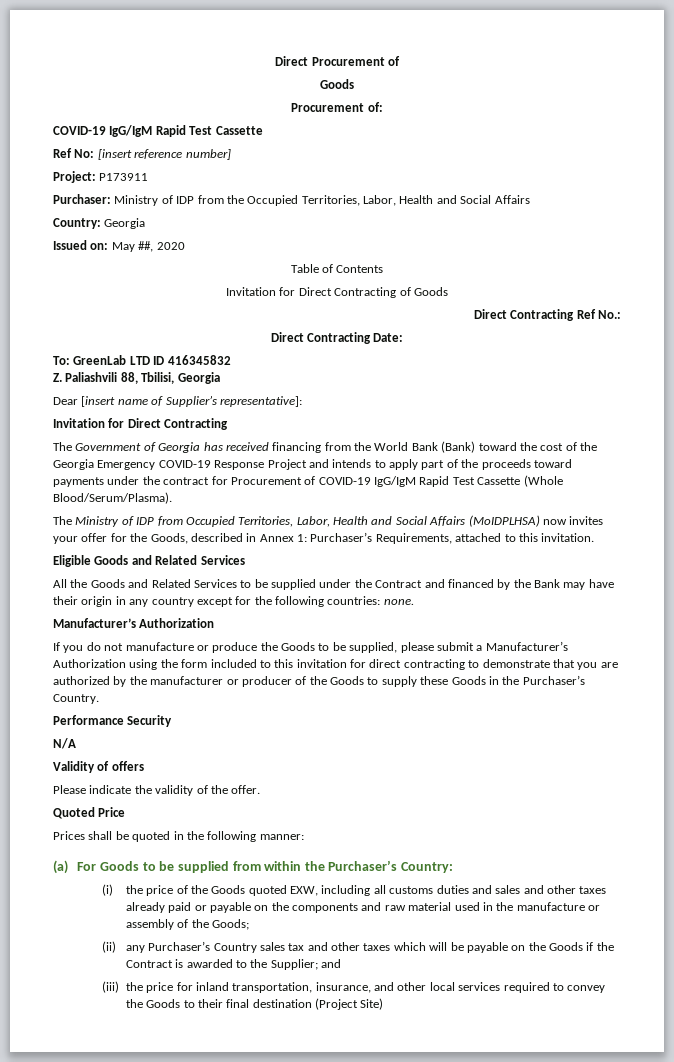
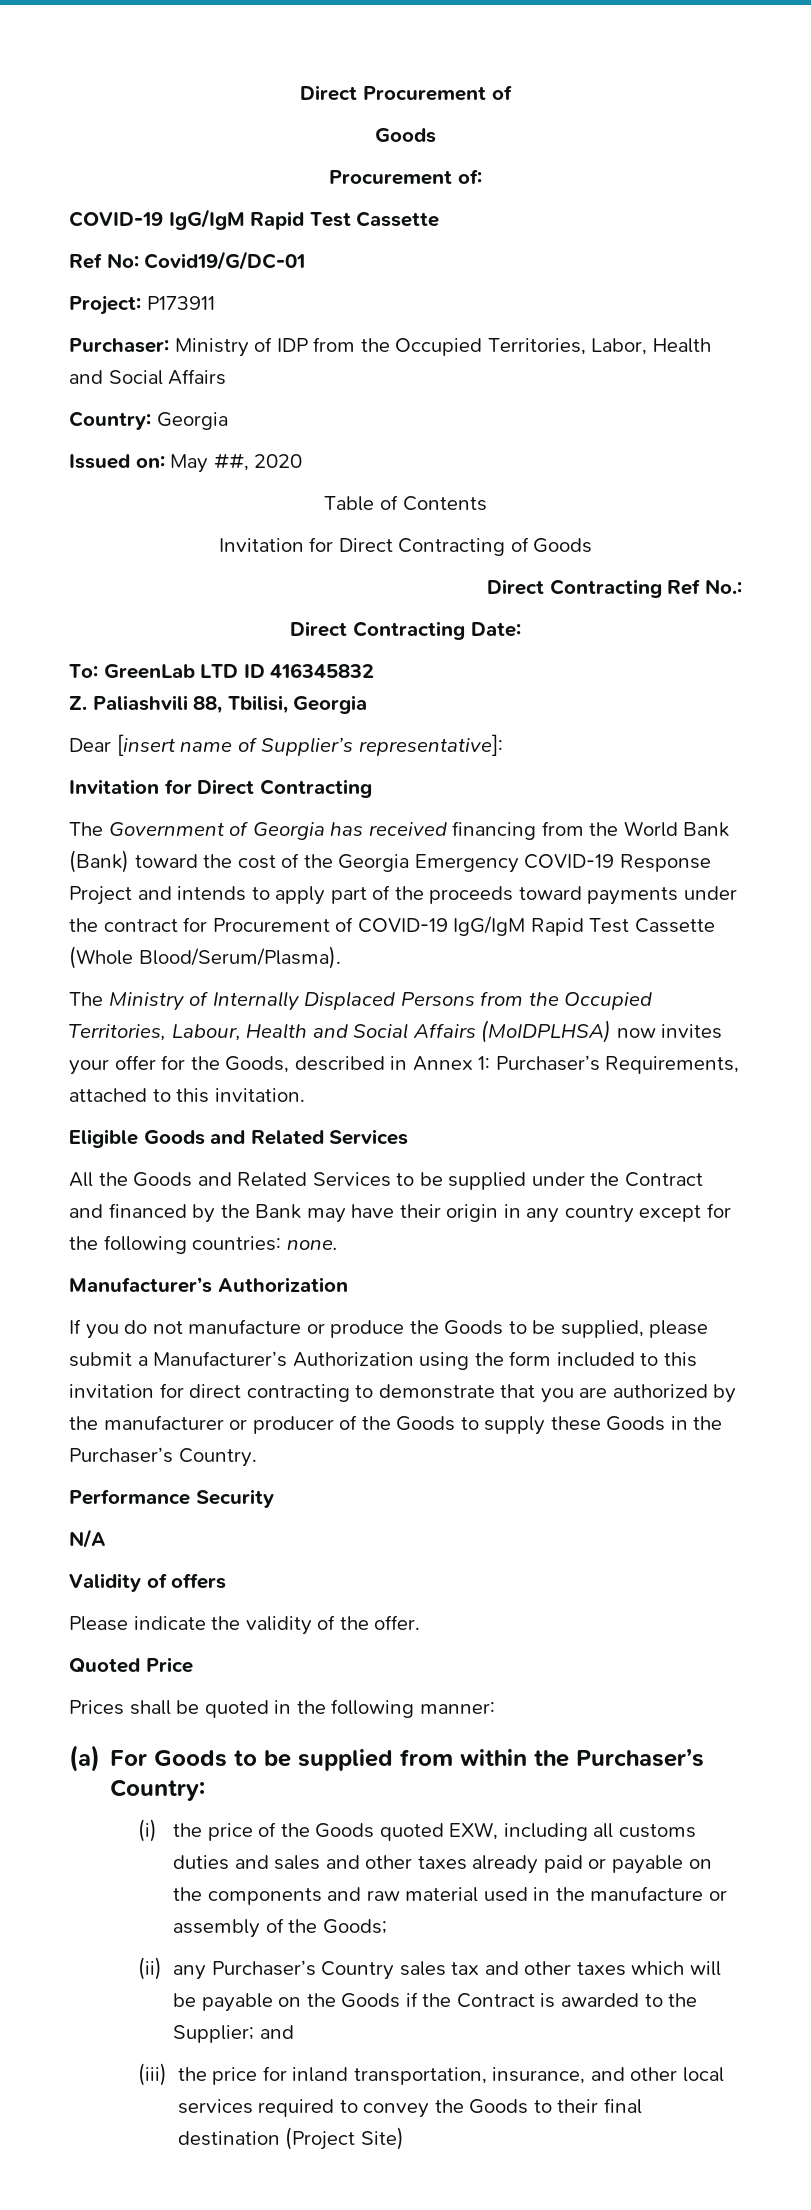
- Ref No: [insert reference number]
+ Ref No: Covid19/G/DC-01
- The Ministry of IDP from Occupied Territories, Labor, Health and Social Affairs (MoIDPLHSA) now invites your offer for the Goods, described in Annex 1: Purchaser’s Requirements, attached to this invitation.
+ The Ministry of Internally Displaced Persons from the Occupied Territories, Labour, Health and Social Affairs (MoIDPLHSA) now invites your offer for the Goods, described in Annex 1: Purchaser’s Requirements, attached to this invitation.

